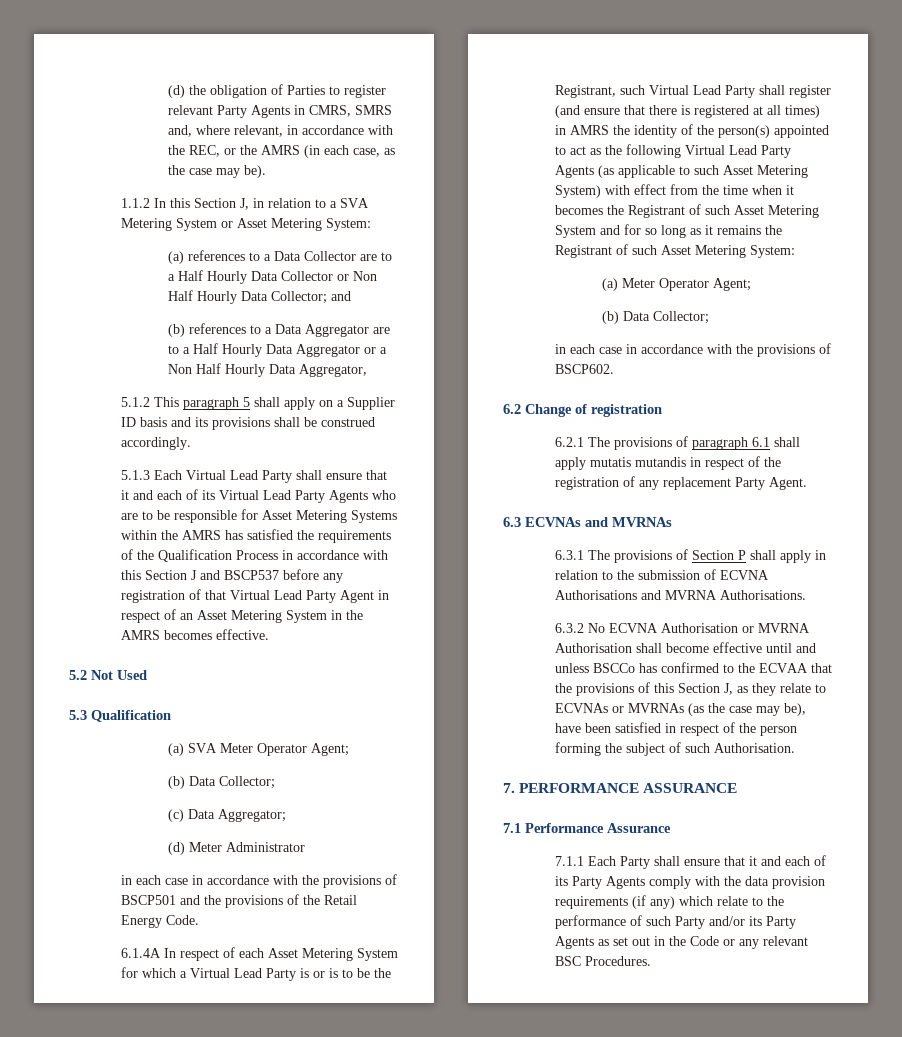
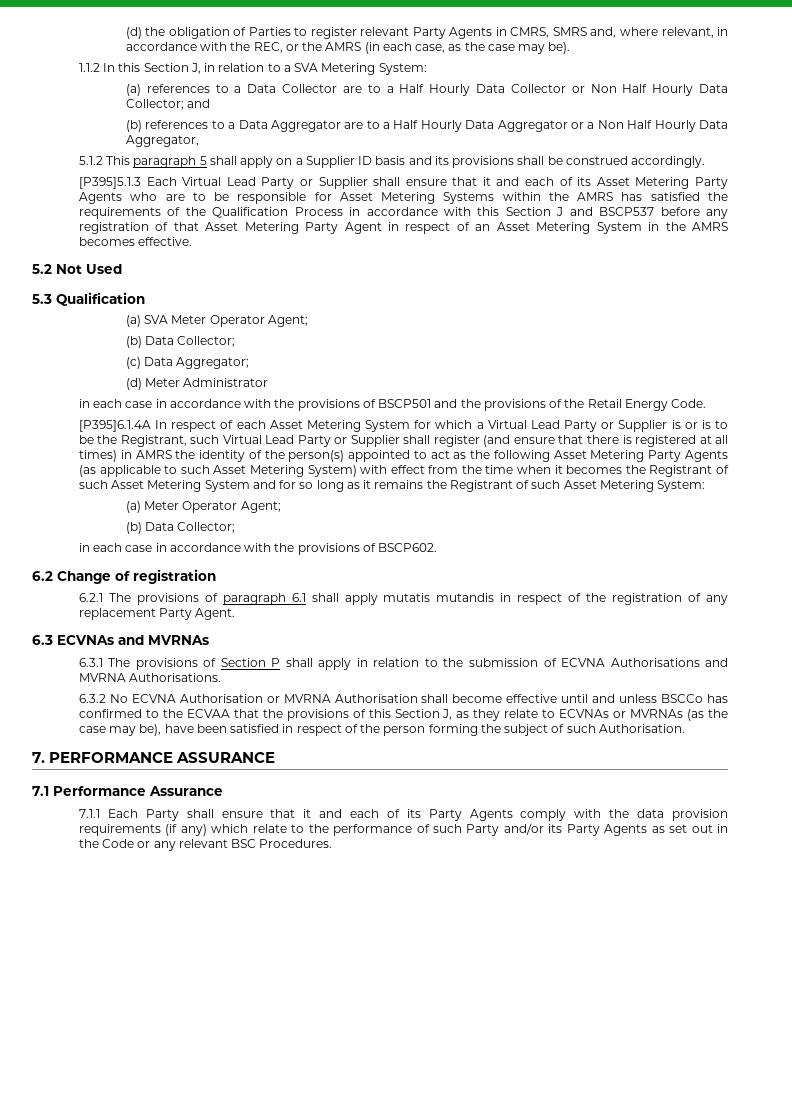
- 1.1.2 In this Section J, in relation to a SVA Metering System or Asset Metering System:
+ 1.1.2 In this Section J, in relation to a SVA Metering System:
- 5.1.3 Each Virtual Lead Party shall ensure that it and each of its Virtual Lead Party Agents who are to be responsible for Asset Metering Systems within the AMRS has satisfied the requirements of the Qualification Process in accordance with this Section J and BSCP537 before any registration of that Virtual Lead Party Agent in respect of an Asset Metering System in the AMRS becomes effective.
+ [P395]5.1.3 Each Virtual Lead Party or Supplier shall ensure that it and each of its Asset Metering Party Agents who are to be responsible for Asset Metering Systems within the AMRS has satisfied the requirements of the Qualification Process in accordance with this Section J and BSCP537 before any registration of that Asset Metering Party Agent in respect of an Asset Metering System in the AMRS becomes effective.
- 6.1.4A In respect of each Asset Metering System for which a Virtual Lead Party is or is to be the Registrant, such Virtual Lead Party shall register (and ensure that there is registered at all times) in AMRS the identity of the person(s) appointed to act as the following Virtual Lead Party Agents (as applicable to such Asset Metering System) with effect from the time when it becomes the Registrant of such Asset Metering System and for so long as it remains the Registrant of such Asset Metering System:
+ [P395]6.1.4A In respect of each Asset Metering System for which a Virtual Lead Party or Supplier is or is to be the Registrant, such Virtual Lead Party or Supplier shall register (and ensure that there is registered at all times) in AMRS the identity of the person(s) appointed to act as the following Asset Metering Party Agents (as applicable to such Asset Metering System) with effect from the time when it becomes the Registrant of such Asset Metering System and for so long as it remains the Registrant of such Asset Metering System:

